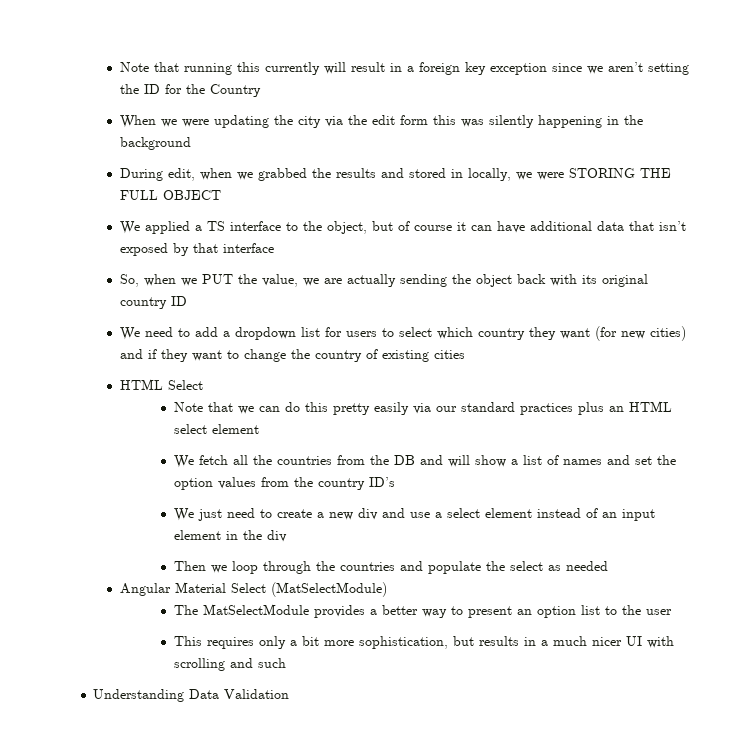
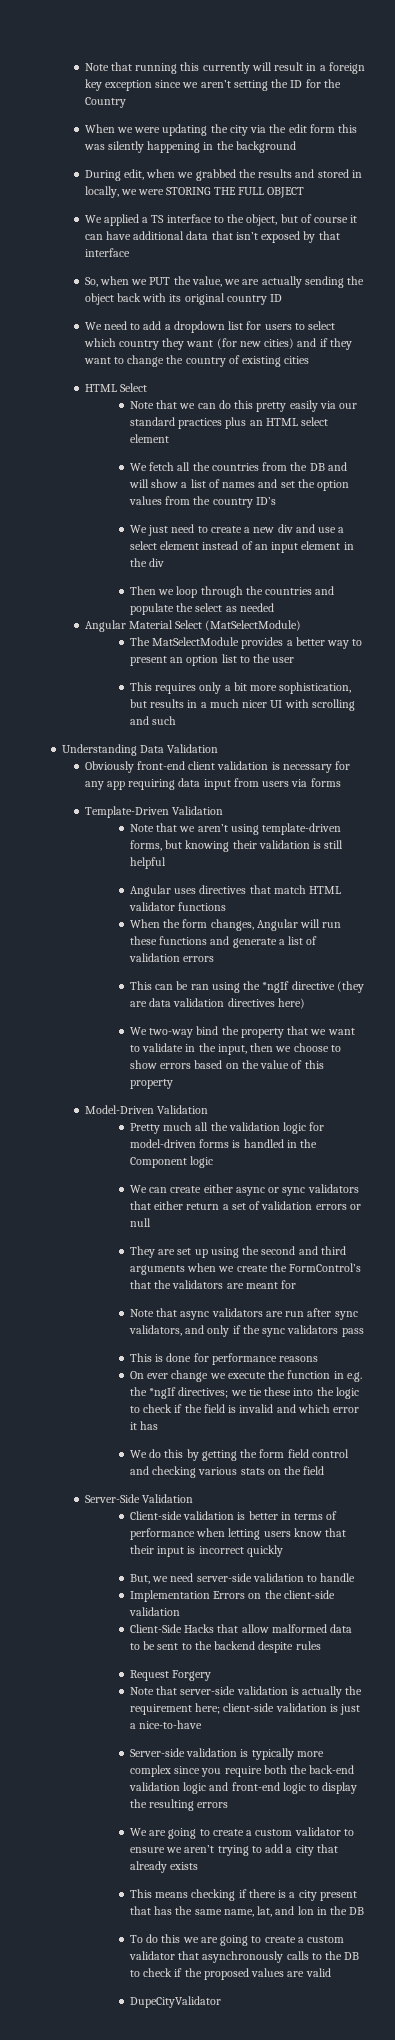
+ Obviously front-end client validation is necessary for any app requiring data input from users via forms
+ Template-Driven Validation
+ Note that we aren’t using template-driven forms, but knowing their validation is still helpful
+ Angular uses directives that match HTML validator functions
+ When the form changes, Angular will run these functions and generate a list of validation errors
+ This can be ran using the *ngIf directive (they are data validation directives here)
+ We two-way bind the property that we want to validate in the input, then we choose to show errors based on the value of this property
+ Model-Driven Validation
+ Pretty much all the validation logic for model-driven forms is handled in the Component logic
+ We can create either async or sync validators that either return a set of validation errors or null
+ They are set up using the second and third arguments when we create the FormControl’s that the validators are meant for
+ Note that async validators are run after sync validators, and only if the sync validators pass
+ This is done for performance reasons
+ On ever change we execute the function in e.g. the *ngIf directives; we tie these into the logic to check if the field is invalid and which error it has
+ We do this by getting the form field control and checking various stats on the field
+ Server-Side Validation
+ Client-side validation is better in terms of performance when letting users know that their input is incorrect quickly
+ But, we need server-side validation to handle
+ Implementation Errors on the client-side validation
+ Client-Side Hacks that allow malformed data to be sent to the backend despite rules
+ Request Forgery
+ Note that server-side validation is actually the requirement here; client-side validation is just a nice-to-have
+ Server-side validation is typically more complex since you require both the back-end validation logic and front-end logic to display the resulting errors
+ We are going to create a custom validator to ensure we aren’t trying to add a city that already exists
+ This means checking if there is a city present that has the same name, lat, and lon in the DB
+ To do this we are going to create a custom validator that asynchronously calls to the DB to check if the proposed values are valid
+ DupeCityValidator

